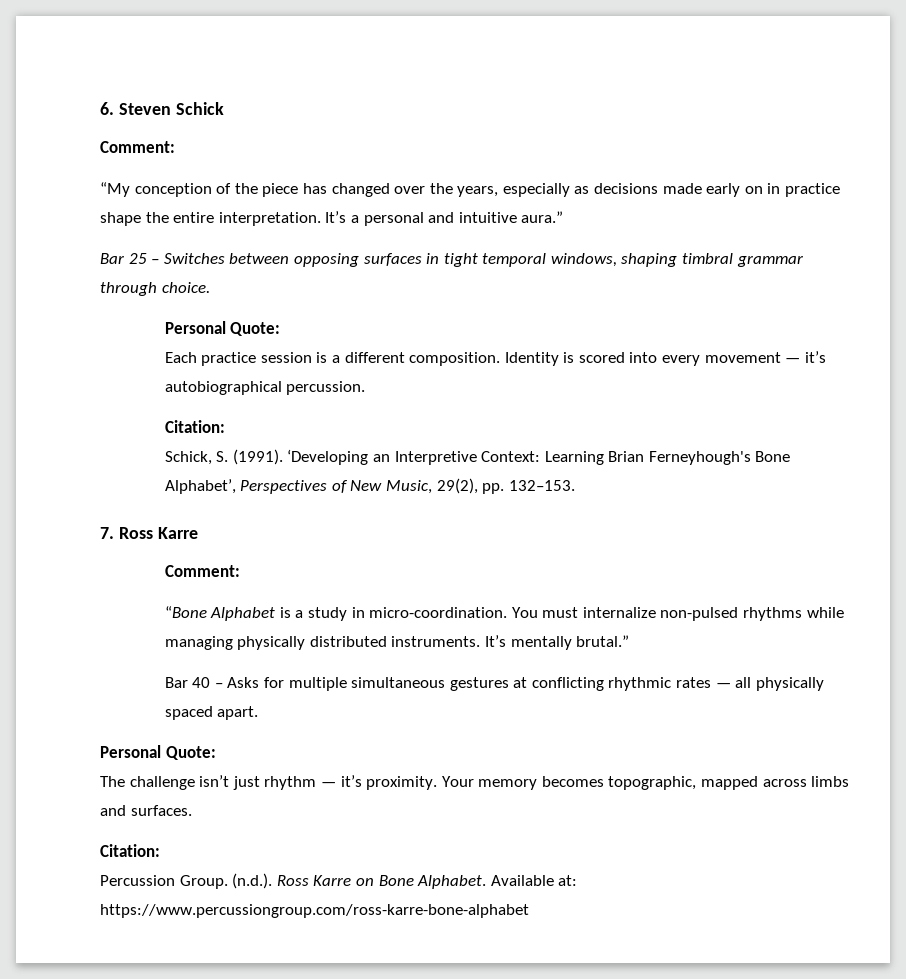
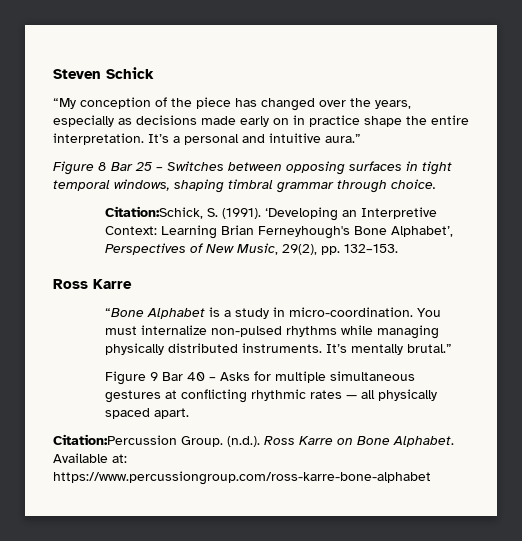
- 6. Steven Schick
- Comment:
+ Steven Schick
- Bar 25 – Switches between opposing surfaces in tight temporal windows, shaping timbral grammar through choice.
- Personal Quote:
- Each practice session is a different composition. Identity is scored into every movement — it’s autobiographical percussion.
- Citation:
- Schick, S. (1991).
+ Figure 8 Bar 25 – Switches between opposing surfaces in tight temporal windows, shaping timbral grammar through choice.
+ Citation:Schick, S. (1991).
  ‘Developing an Interpretive Context: Learning Brian Ferneyhough's Bone Alphabet’, Perspectives of New Music, 29(2), pp. 132–153.
- 7. Ross Karre
- Comment:
+ Ross Karre
- Bar 40 – Asks for multiple simultaneous gestures at conflicting rhythmic rates — all physically spaced apart.
- Personal Quote:
- The challenge isn’t just rhythm — it’s proximity. Your memory becomes topographic, mapped across limbs and surfaces.
- Citation:
- Percussion Group.
+ Figure 9 Bar 40 – Asks for multiple simultaneous gestures at conflicting rhythmic rates — all physically spaced apart.
+ Citation:Percussion Group.

